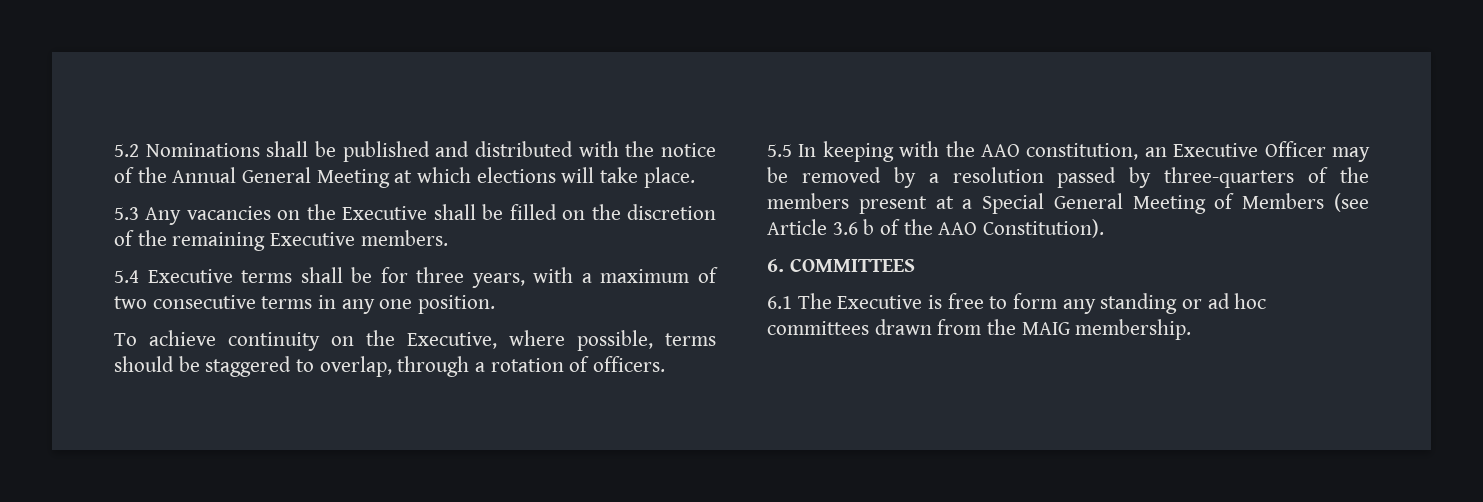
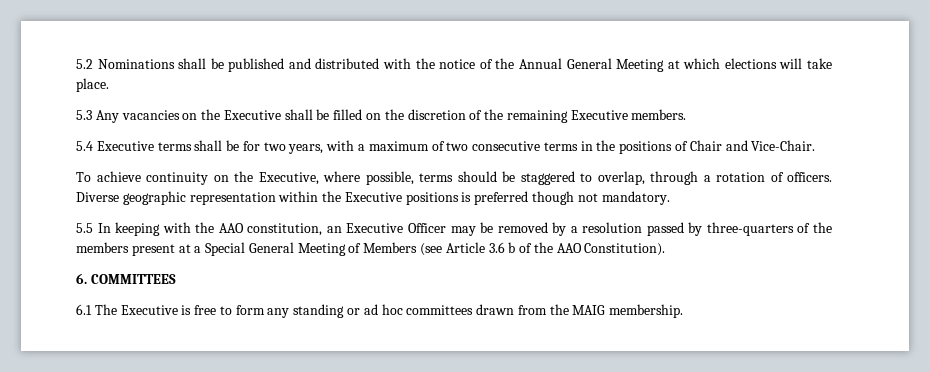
- 5.4 Executive terms shall be for three years, with a maximum of two consecutive terms in any one position.
+ 5.4 Executive terms shall be for two years, with a maximum of two consecutive terms in the positions of Chair and Vice-Chair.
+ Diverse geographic representation within the Executive positions is preferred though not mandatory.

